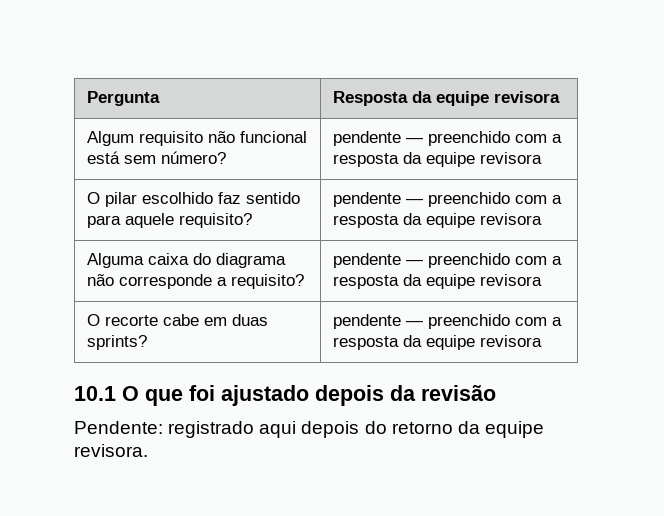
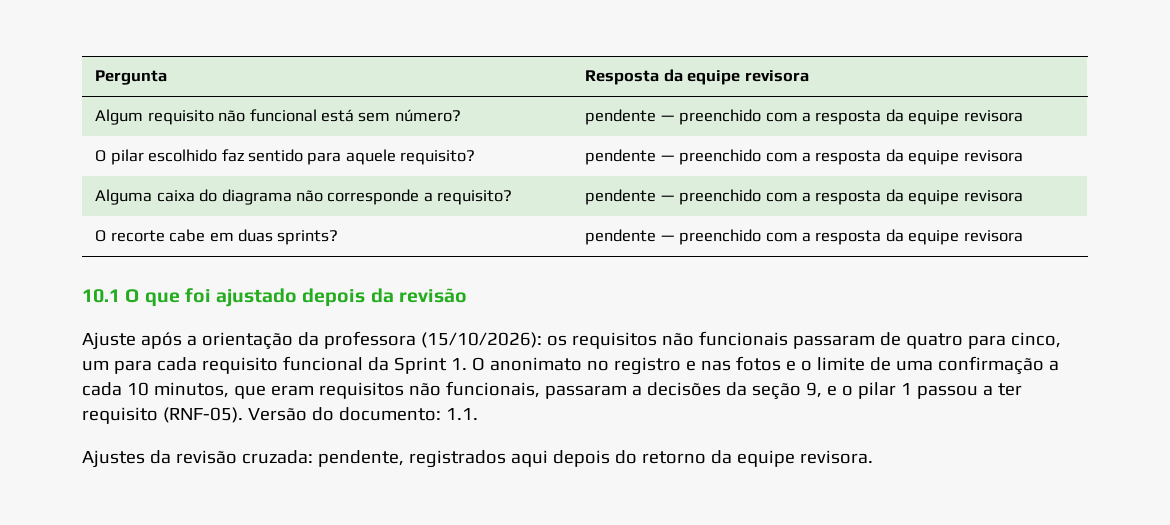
- Pendente: registrado aqui depois do retorno da equipe revisora.
+ Ajuste após a orientação da professora (15/10/2026): os requisitos não funcionais passaram de quatro para cinco, um para cada requisito funcional da Sprint 1. O anonimato no registro e nas fotos e o limite de uma confirmação a cada 10 minutos, que eram requisitos não funcionais, passaram a decisões da seção 9, e o pilar 1 passou a ter requisito (RNF-05). Versão do documento: 1.1.
+ Ajustes da revisão cruzada: pendente, registrados aqui depois do retorno da equipe revisora.

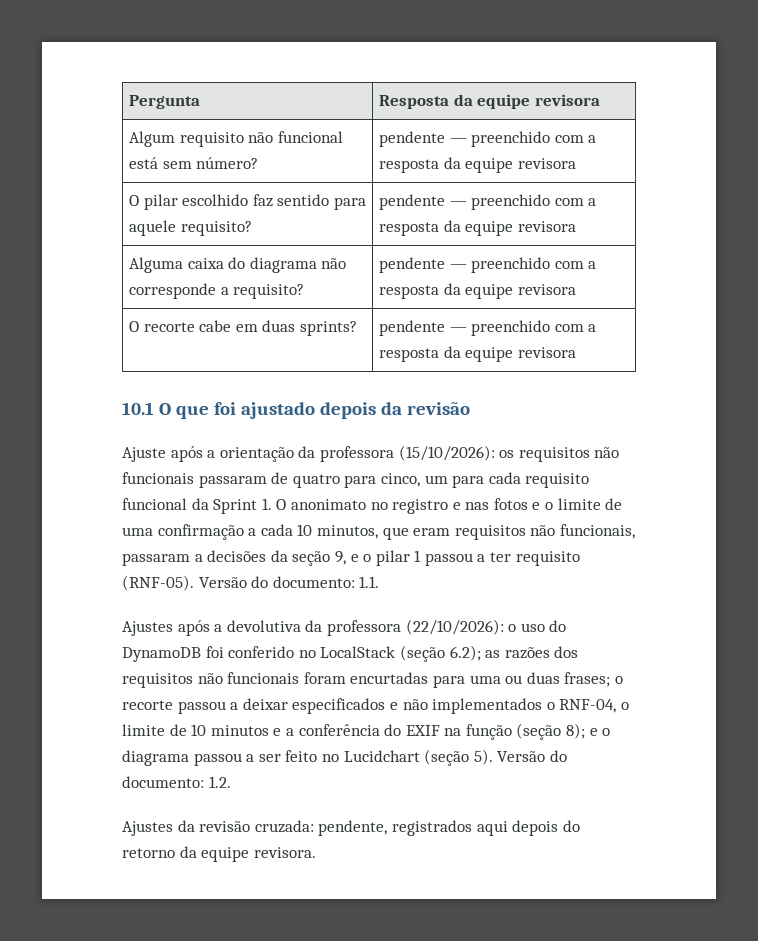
+ Ajustes após a devolutiva da professora (22/10/2026): o uso do DynamoDB foi conferido no LocalStack (seção 6.2); as razões dos requisitos não funcionais foram encurtadas para uma ou duas frases; o recorte passou a deixar especificados e não implementados o RNF-04, o limite de 10 minutos e a conferência do EXIF na função (seção 8); e o diagrama passou a ser feito no Lucidchart (seção 5). Versão do documento: 1.2.

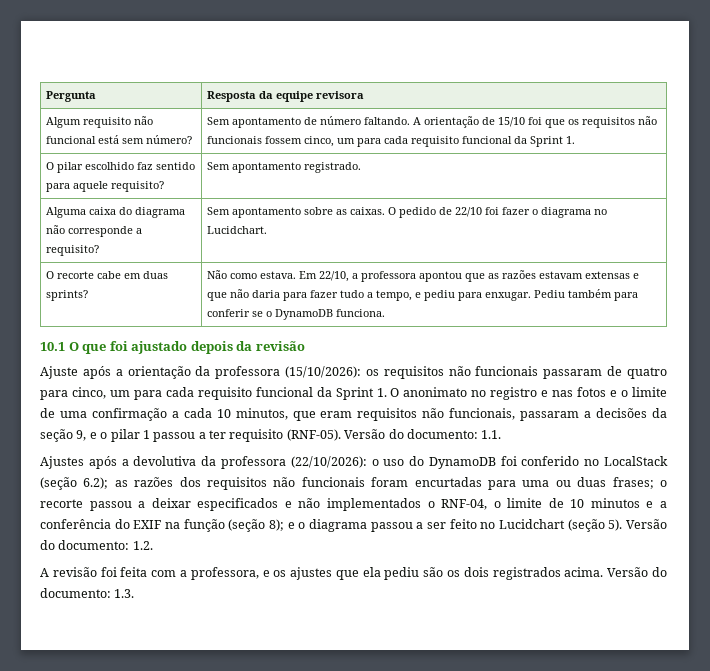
- Algum requisito não funcional está sem número? | pendente — preenchido com a resposta da equipe revisora
+ Algum requisito não funcional está sem número? | Sem apontamento de número faltando. A orientação de 15/10 foi que os requisitos não funcionais fossem cinco, um para cada requisito funcional da Sprint 1.
- O pilar escolhido faz sentido para aquele requisito? | pendente — preenchido com a resposta da equipe revisora
+ O pilar escolhido faz sentido para aquele requisito? | Sem apontamento registrado.
- Alguma caixa do diagrama não corresponde a requisito? | pendente — preenchido com a resposta da equipe revisora
+ Alguma caixa do diagrama não corresponde a requisito? | Sem apontamento sobre as caixas. O pedido de 22/10 foi fazer o diagrama no Lucidchart.
- O recorte cabe em duas sprints? | pendente — preenchido com a resposta da equipe revisora
+ O recorte cabe em duas sprints? | Não como estava. Em 22/10, a professora apontou que as razões estavam extensas e que não daria para fazer tudo a tempo, e pediu para enxugar. Pediu também para conferir se o DynamoDB funciona.
- Ajustes da revisão cruzada: pendente, registrados aqui depois do retorno da equipe revisora.
+ A revisão foi feita com a professora, e os ajustes que ela pediu são os dois registrados acima. Versão do documento: 1.3.

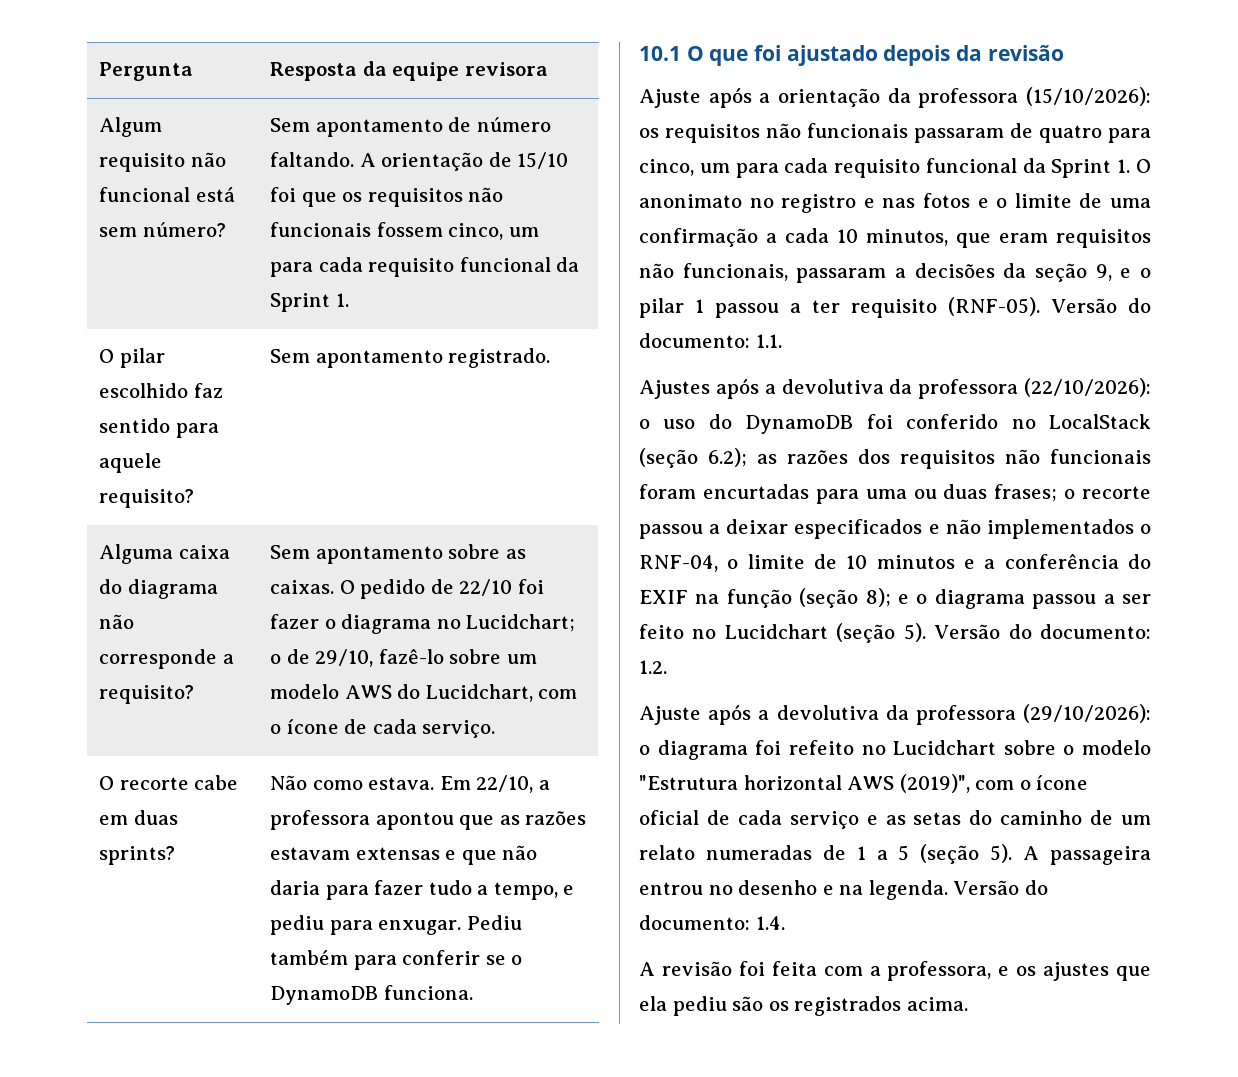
- Alguma caixa do diagrama não corresponde a requisito? | Sem apontamento sobre as caixas. O pedido de 22/10 foi fazer o diagrama no Lucidchart.
+ Alguma caixa do diagrama não corresponde a requisito? | Sem apontamento sobre as caixas. O pedido de 22/10 foi fazer o diagrama no Lucidchart; o de 29/10, fazê-lo sobre um modelo AWS do Lucidchart, com o ícone de cada serviço.
+ Ajuste após a devolutiva da professora (29/10/2026): o diagrama foi refeito no Lucidchart sobre o modelo "Estrutura horizontal AWS (2019)", com o ícone oficial de cada serviço e as setas do caminho de um relato numeradas de 1 a 5 (seção 5). A passageira entrou no desenho e na legenda. Versão do documento: 1.4.
- A revisão foi feita com a professora, e os ajustes que ela pediu são os dois registrados acima. Versão do documento: 1.3.
+ A revisão foi feita com a professora, e os ajustes que ela pediu são os registrados acima.

